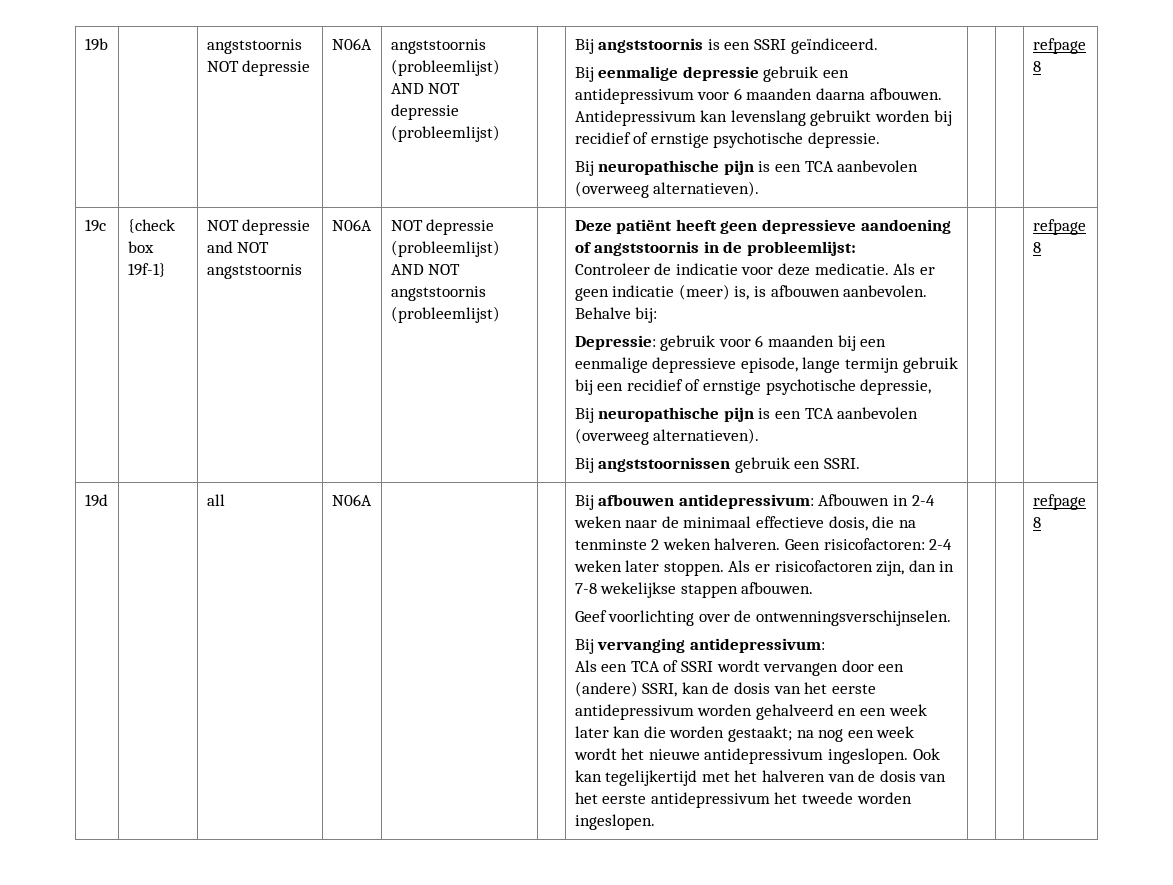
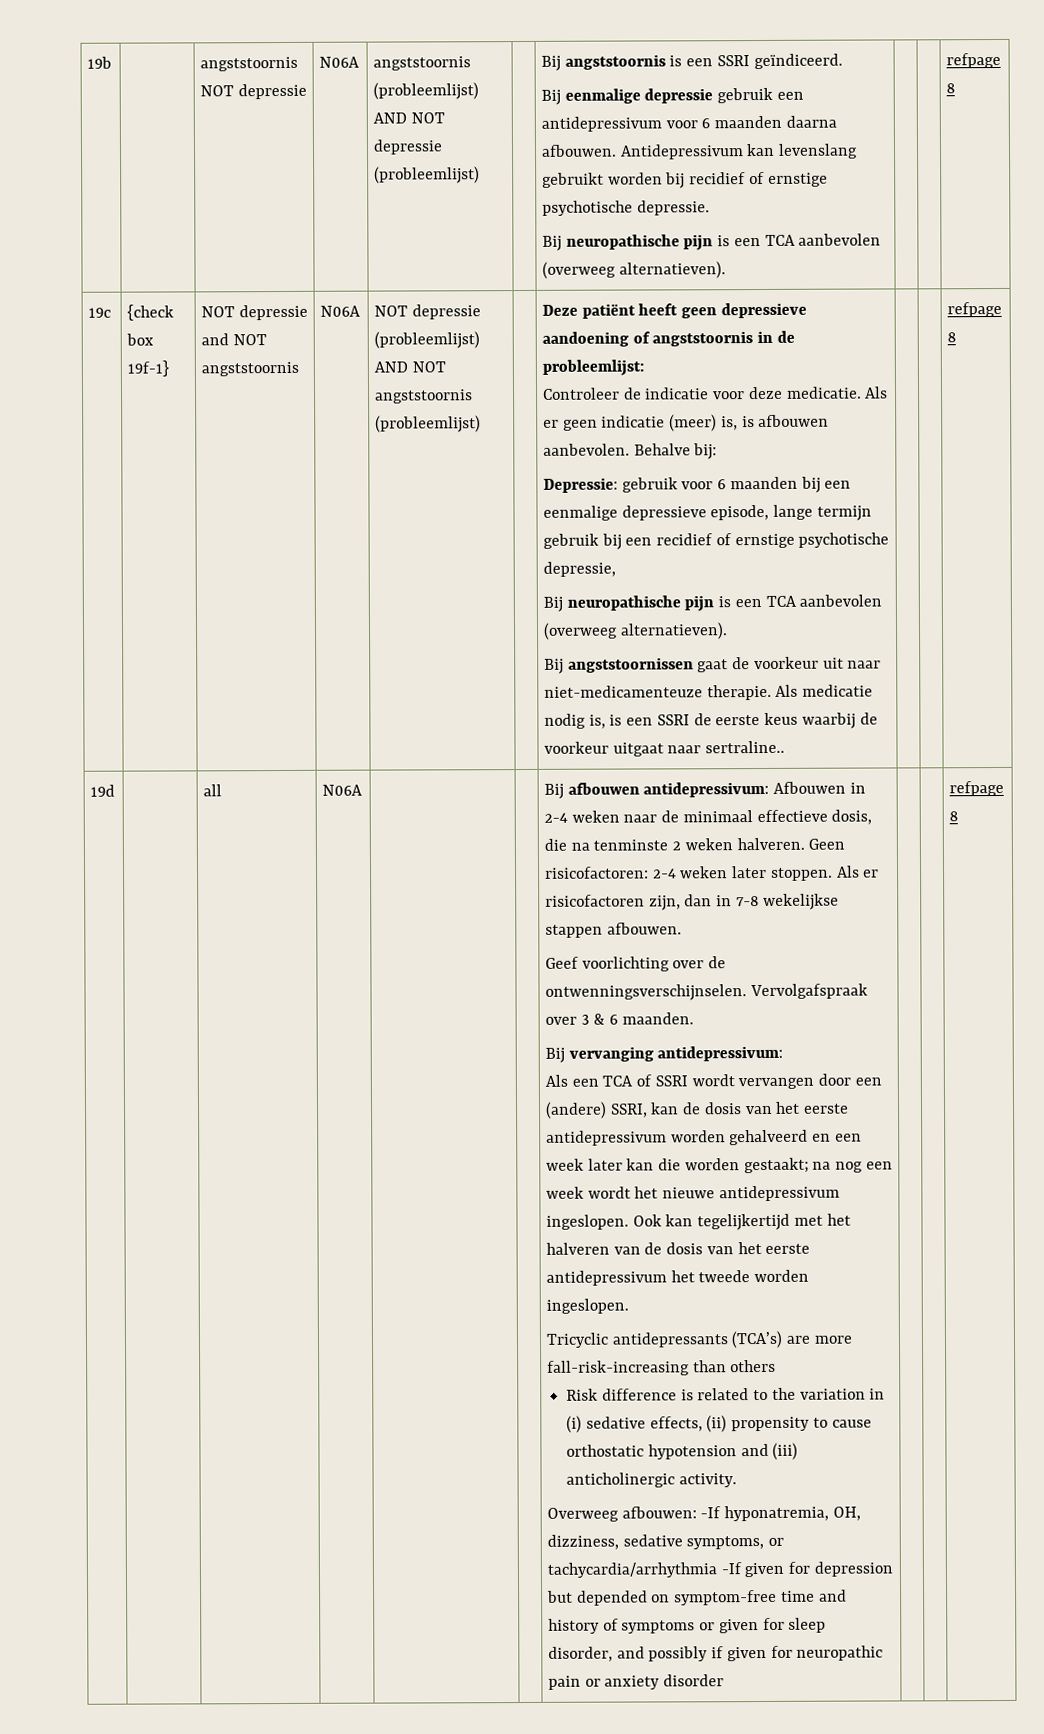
- Bij angststoornissen gebruik een SSRI.
+ Bij angststoornissen gaat de voorkeur uit naar niet-medicamenteuze therapie. Als medicatie nodig is, is een SSRI de eerste keus waarbij de voorkeur uitgaat naar sertraline..
+ Vervolgafspraak over 3 & 6 maanden.
+ Tricyclic antidepressants (TCA’s) are more fall-risk-increasing than others
+ Risk difference is related to the variation in (i) sedative effects, (ii) propensity to cause orthostatic hypotension and (iii) anticholinergic activity.
+ Overweeg afbouwen: -If hyponatremia, OH, dizziness, sedative symptoms, or tachycardia/arrhythmia -If given for depression but depended on symptom-free time and history of symptoms or given for sleep disorder, and possibly if given for neuropathic pain or anxiety disorder

